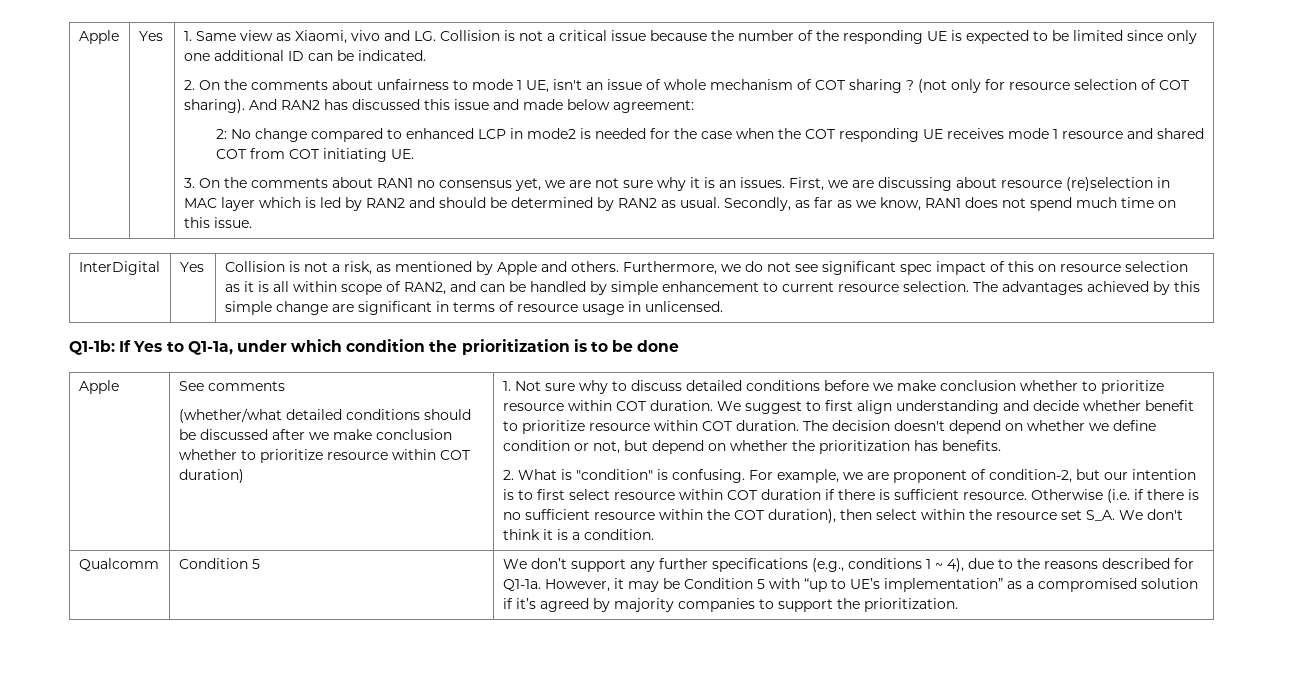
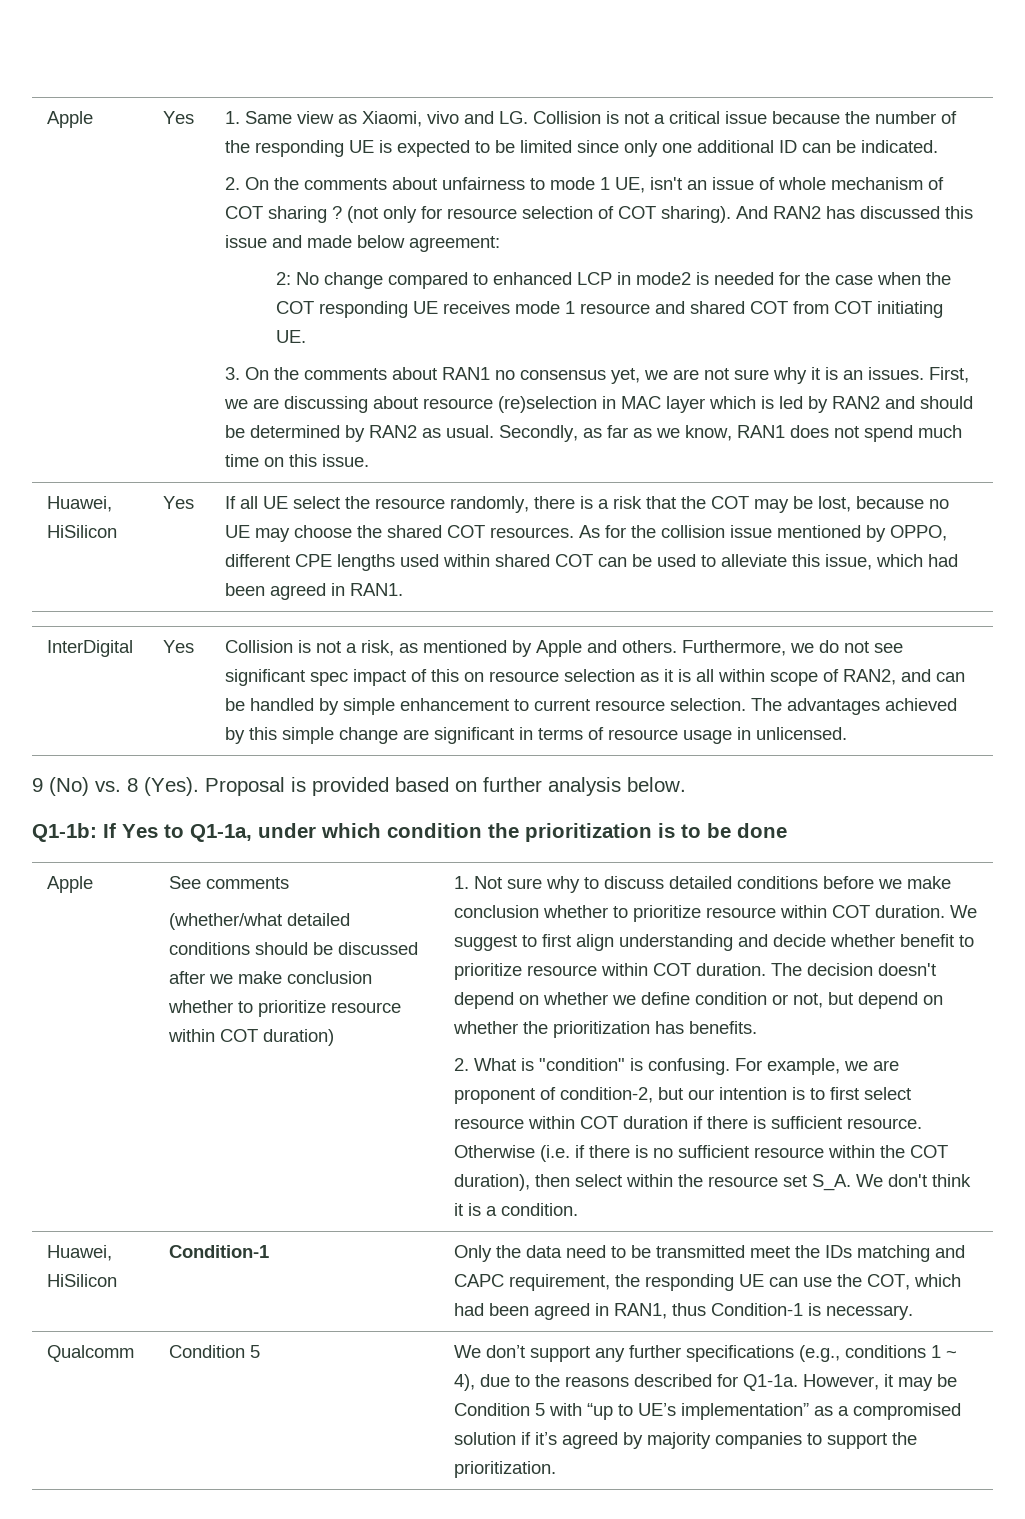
+ Huawei, HiSilicon | Yes | If all UE select the resource randomly, there is a risk that the COT may be lost, because no UE may choose the shared COT resources. As for the collision issue mentioned by OPPO, different CPE lengths used within shared COT can be used to alleviate this issue, which had been agreed in RAN1.
+ 9 (No) vs. 8 (Yes). Proposal is provided based on further analysis below.
+ Huawei, HiSilicon | Condition-1 | Only the data need to be transmitted meet the IDs matching and CAPC requirement, the responding UE can use the COT, which had been agreed in RAN1, thus Condition-1 is necessary.

